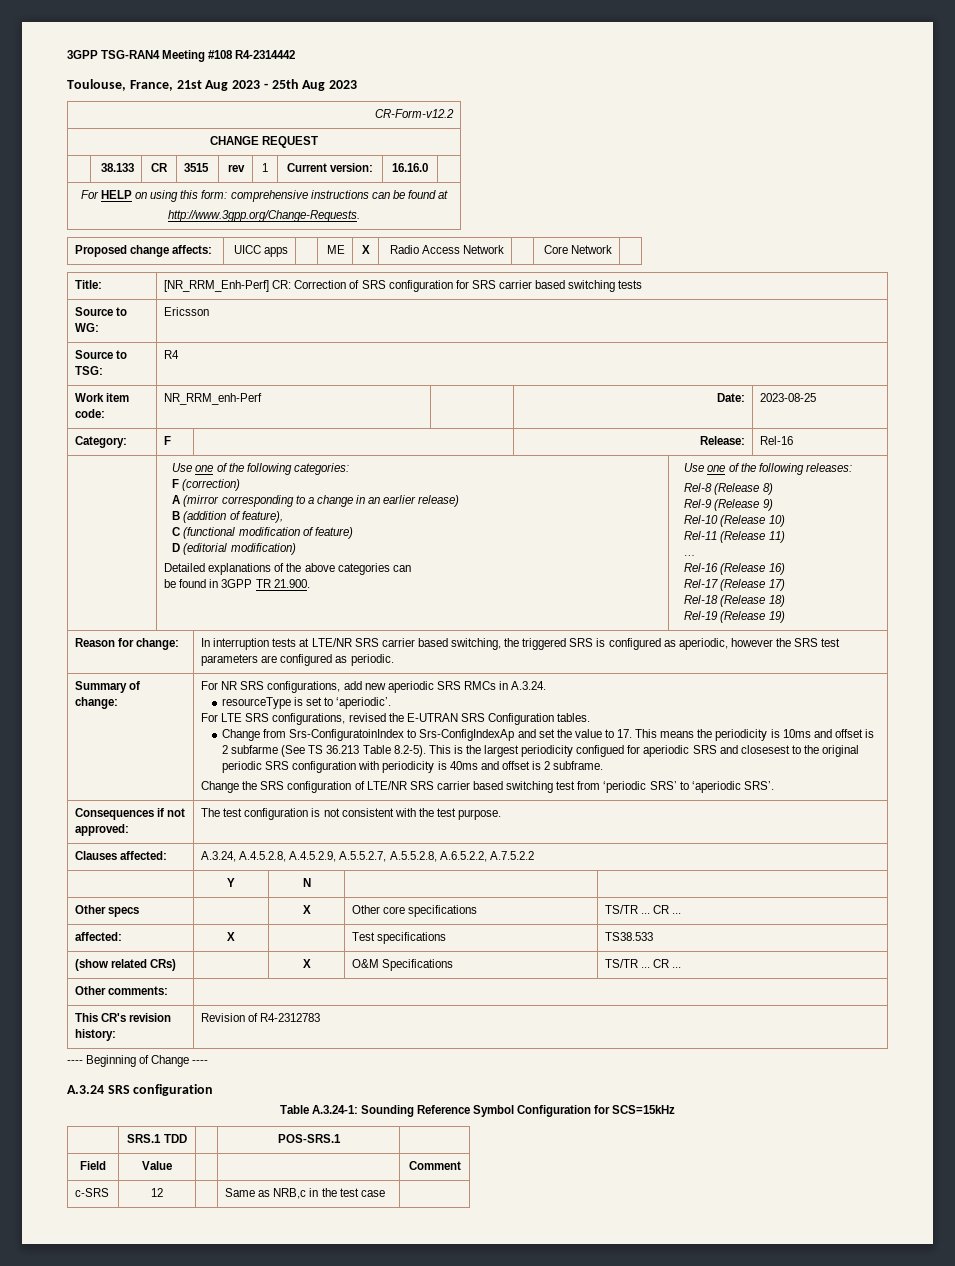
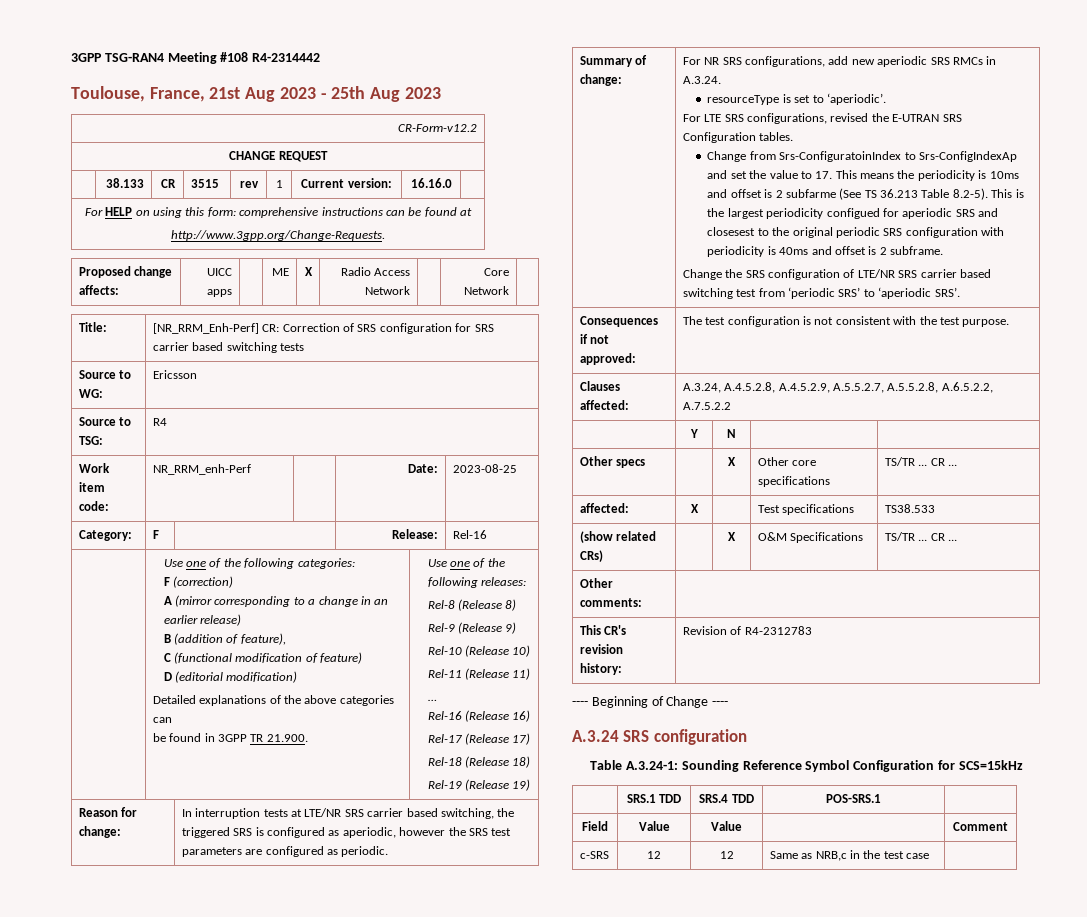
- | SRS.1 TDD | | POS-SRS.1 |
+ | SRS.1 TDD | SRS.4 TDD | POS-SRS.1 |
- Field | Value | | | Comment
+ Field | Value | Value | | Comment
- c-SRS | 12 | | Same as NRB,c in the test case |
+ c-SRS | 12 | 12 | Same as NRB,c in the test case |

